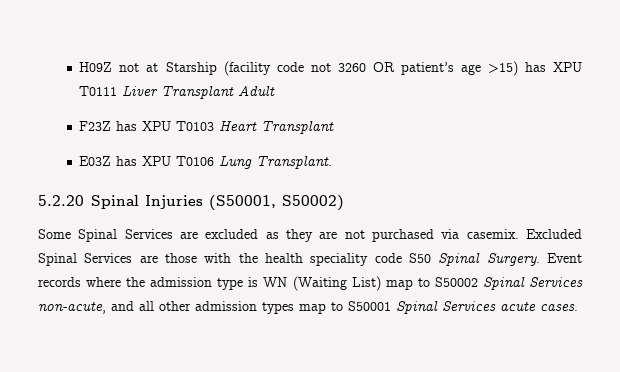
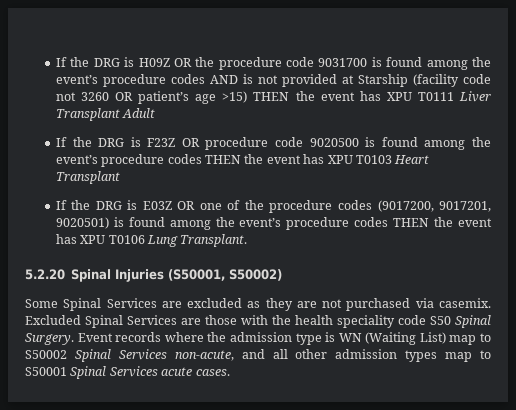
- H09Z not at Starship (facility code not 3260 OR patient’s age >15) has XPU T0111 Liver Transplant Adult
+ If the DRG is H09Z OR the procedure code 9031700 is found among the event’s procedure codes AND is not provided at Starship (facility code not 3260 OR patient’s age >15) THEN the event has XPU T0111 Liver Transplant Adult
- F23Z has XPU T0103 Heart Transplant
+ If the DRG is F23Z OR procedure code 9020500 is found among the event’s procedure codes THEN the event has XPU T0103 Heart Transplant
- E03Z has XPU T0106 Lung Transplant.
+ If the DRG is E03Z OR one of the procedure codes (9017200, 9017201, 9020501) is found among the event’s procedure codes THEN the event has XPU T0106 Lung Transplant.

